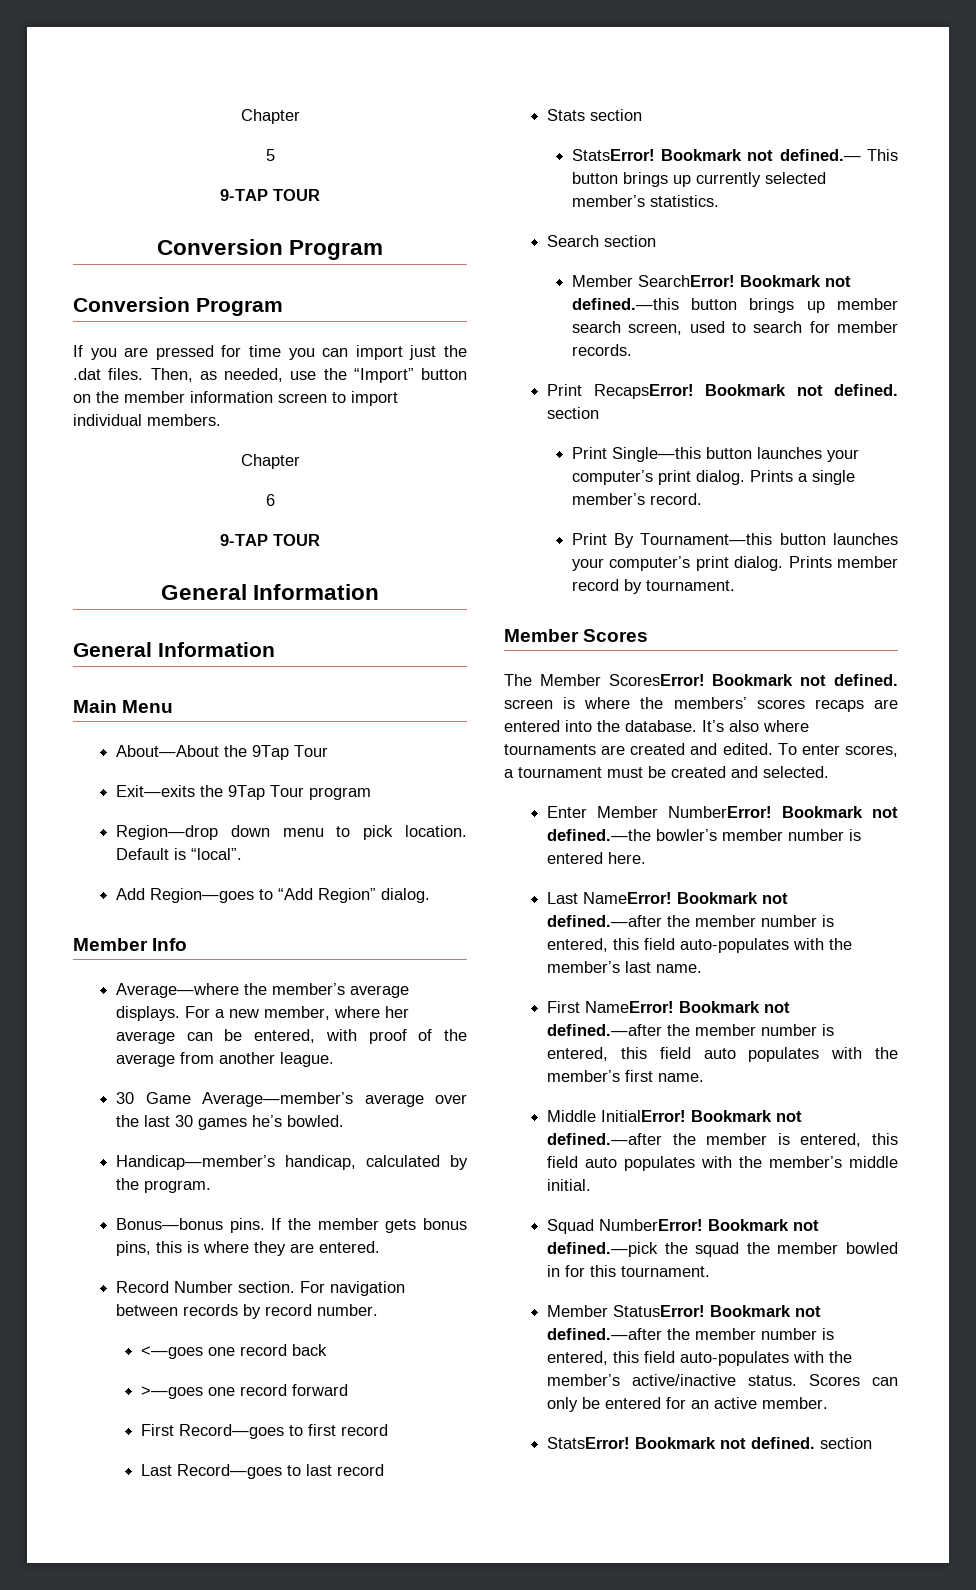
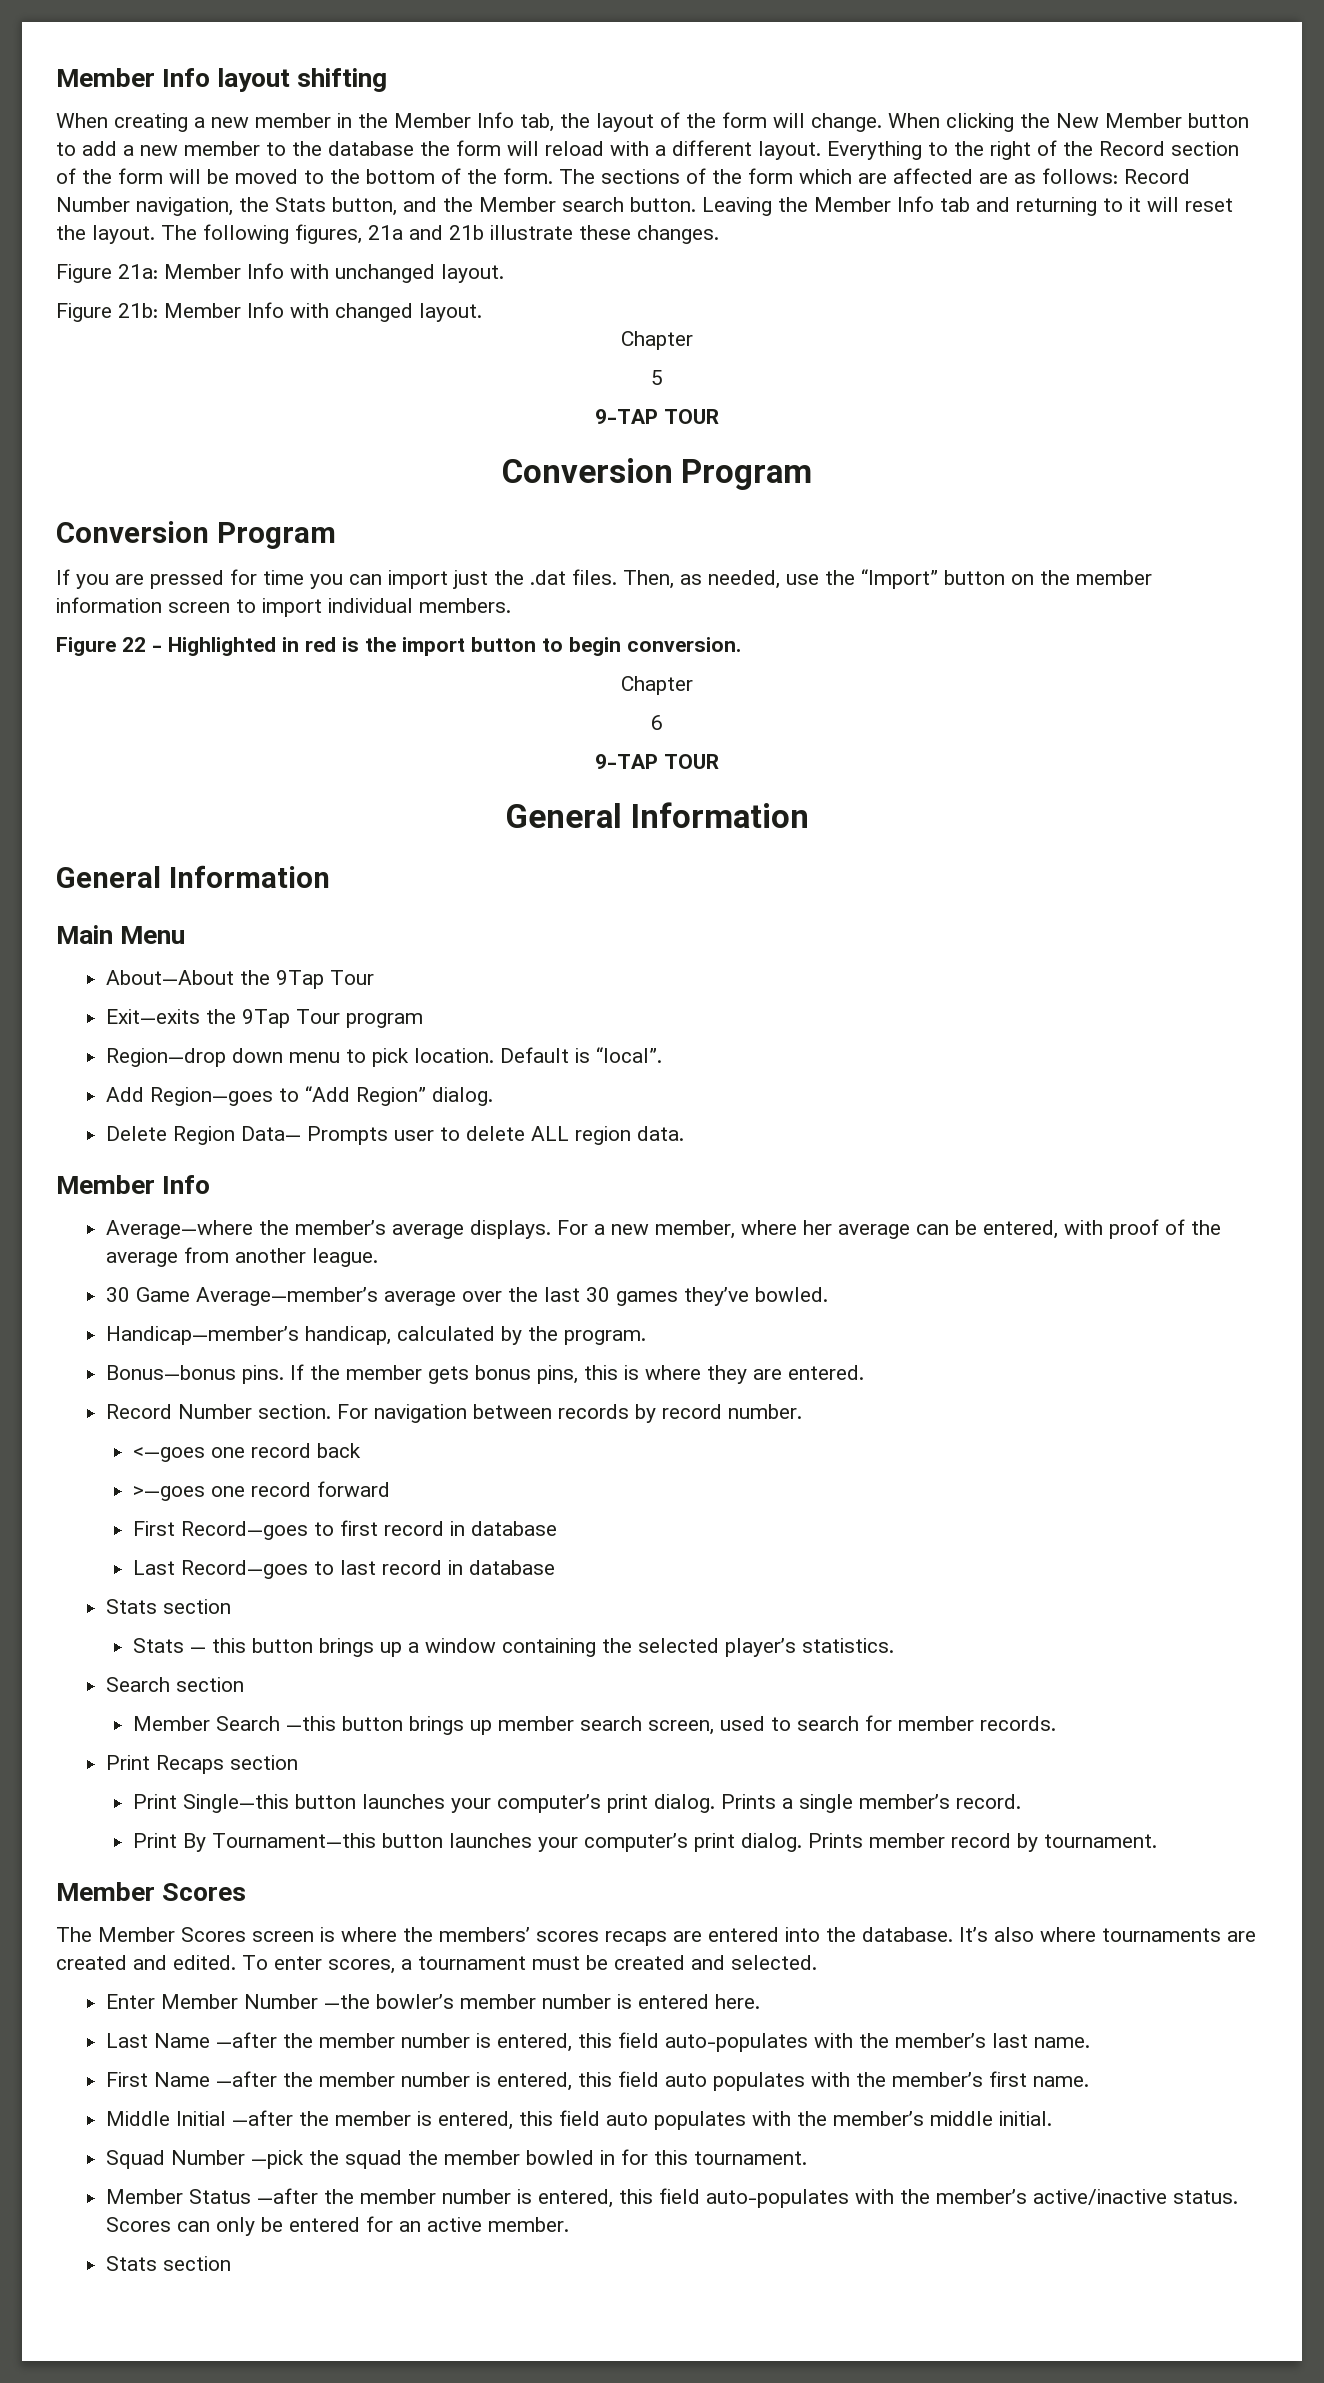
+ Member Info layout shifting
+ When creating a new member in the Member Info tab, the layout of the form will change. When clicking the New Member button to add a new member to the database the form will reload with a different layout. Everything to the right of the Record section of the form will be moved to the bottom of the form. The sections of the form which are affected are as follows: Record Number navigation, the Stats button, and the Member search button. Leaving the Member Info tab and returning to it will reset the layout. The following figures, 21a and 21b illustrate these changes.
+ Figure 21a: Member Info with unchanged layout.
+ Figure 21b: Member Info with changed layout.
+ Figure 22 - Highlighted in red is the import button to begin conversion.
+ Delete Region Data— Prompts user to delete ALL region data.
- 30 Game Average—member’s average over the last 30 games he’s bowled.
+ 30 Game Average—member’s average over the last 30 games they’ve bowled.
- First Record—goes to first record
+ First Record—goes to first record in database
- Last Record—goes to last record
+ Last Record—goes to last record in database
- StatsError! Bookmark not defined.— This button brings up currently selected member’s statistics.
+ Stats — this button brings up a window containing the selected player’s statistics.
- Member SearchError! Bookmark not defined.—this button brings up member search screen, used to search for member records.
+ Member Search —this button brings up member search screen, used to search for member records.
- Print RecapsError! Bookmark not defined. section
+ Print Recaps section
- The Member ScoresError! Bookmark not defined. screen is where the members’ scores recaps are entered into the database.
+ The Member Scores screen is where the members’ scores recaps are entered into the database.
- Enter Member NumberError! Bookmark not defined.—the bowler’s member number is entered here.
+ Enter Member Number —the bowler’s member number is entered here.
- Last NameError! Bookmark not defined.—after the member number is entered, this field auto-populates with the member’s last name.
+ Last Name —after the member number is entered, this field auto-populates with the member’s last name.
- First NameError! Bookmark not defined.—after the member number is entered, this field auto populates with the member’s first name.
+ First Name —after the member number is entered, this field auto populates with the member’s first name.
- Middle InitialError! Bookmark not defined.—after the member is entered, this field auto populates with the member’s middle initial.
+ Middle Initial —after the member is entered, this field auto populates with the member’s middle initial.
- Squad NumberError! Bookmark not defined.—pick the squad the member bowled in for this tournament.
+ Squad Number —pick the squad the member bowled in for this tournament.
- Member StatusError! Bookmark not defined.—after the member number is entered, this field auto-populates with the member’s active/inactive status.
+ Member Status —after the member number is entered, this field auto-populates with the member’s active/inactive status.
  Scores can only be entered for an active member.
- StatsError! Bookmark not defined. section
+ Stats section

